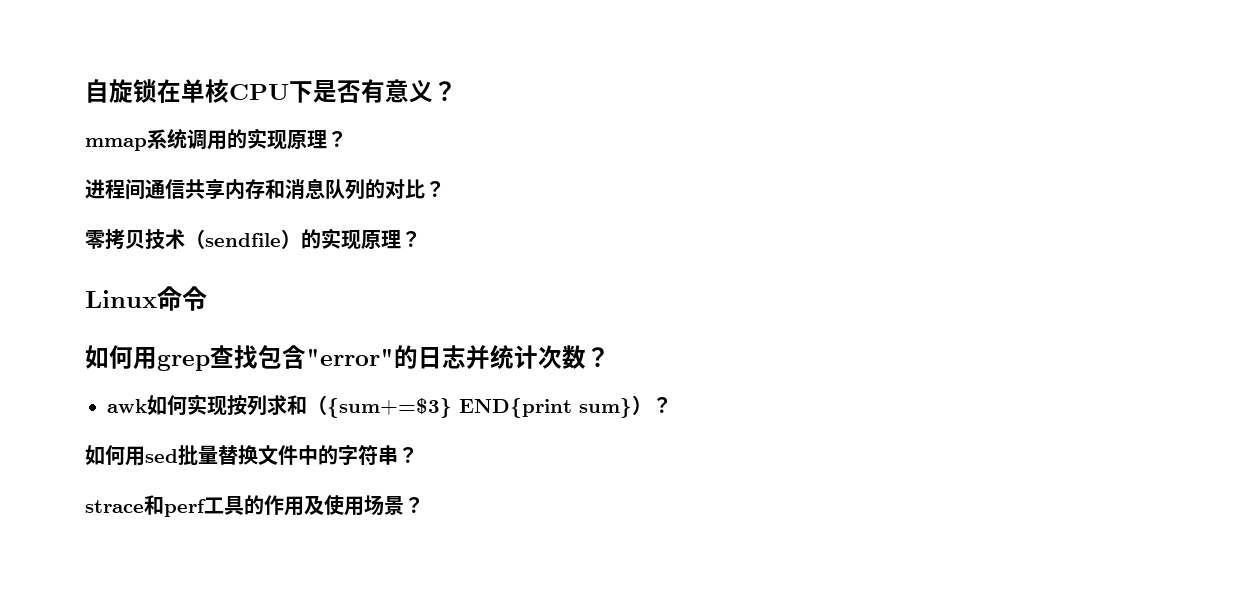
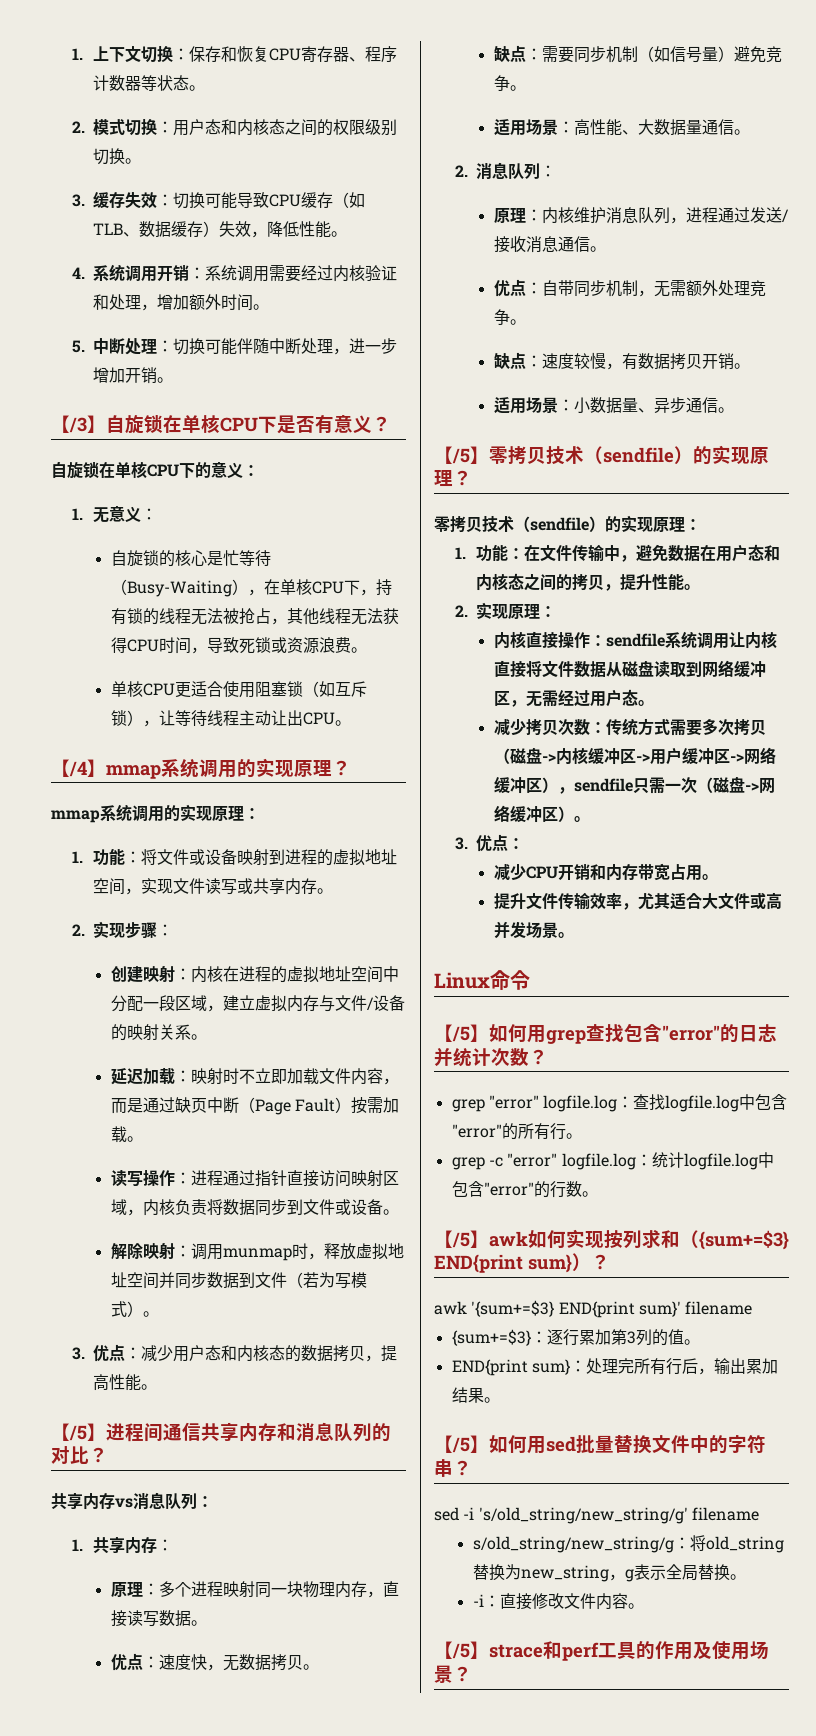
- 自旋锁在单核CPU下是否有意义？
+ 1.上下文切换：保存和恢复CPU寄存器、程序计数器等状态。
+ 2.模式切换：用户态和内核态之间的权限级别切换。
+ 3.缓存失效：切换可能导致CPU缓存（如TLB、数据缓存）失效，降低性能。
+ 4.系统调用开销：系统调用需要经过内核验证和处理，增加额外时间。
+ 5.中断处理：切换可能伴随中断处理，进一步增加开销。
+ 【/3】自旋锁在单核CPU下是否有意义？
- mmap系统调用的实现原理？
+ 自旋锁在单核CPU下的意义：
+ 1.无意义：
+ 自旋锁的核心是忙等待（Busy-Waiting），在单核CPU下，持有锁的线程无法被抢占，其他线程无法获得CPU时间，导致死锁或资源浪费。
+ 单核CPU更适合使用阻塞锁（如互斥锁），让等待线程主动让出CPU。
+ 【/4】mmap系统调用的实现原理？
- 进程间通信共享内存和消息队列的对比？
+ mmap系统调用的实现原理：
+ 1.功能：将文件或设备映射到进程的虚拟地址空间，实现文件读写或共享内存。
+ 2.实现步骤：
+ 创建映射：内核在进程的虚拟地址空间中分配一段区域，建立虚拟内存与文件/设备的映射关系。
+ 延迟加载：映射时不立即加载文件内容，而是通过缺页中断（Page Fault）按需加载。
+ 读写操作：进程通过指针直接访问映射区域，内核负责将数据同步到文件或设备。
+ 解除映射：调用munmap时，释放虚拟地址空间并同步数据到文件（若为写模式）。
+ 3.优点：减少用户态和内核态的数据拷贝，提高性能。
+ 【/5】进程间通信共享内存和消息队列的对比？
- 零拷贝技术（sendfile）的实现原理？
+ 共享内存vs消息队列：
+ 1.共享内存：
+ 原理：多个进程映射同一块物理内存，直接读写数据。
+ 优点：速度快，无数据拷贝。
+ 缺点：需要同步机制（如信号量）避免竞争。
+ 适用场景：高性能、大数据量通信。
+ 2.消息队列：
+ 原理：内核维护消息队列，进程通过发送/接收消息通信。
+ 优点：自带同步机制，无需额外处理竞争。
+ 缺点：速度较慢，有数据拷贝开销。
+ 适用场景：小数据量、异步通信。
+ 【/5】零拷贝技术（sendfile）的实现原理？
+ 零拷贝技术（sendfile）的实现原理：
+ 1.功能：在文件传输中，避免数据在用户态和内核态之间的拷贝，提升性能。
+ 2.实现原理：
+ 内核直接操作：sendfile系统调用让内核直接将文件数据从磁盘读取到网络缓冲区，无需经过用户态。
+ 减少拷贝次数：传统方式需要多次拷贝（磁盘->内核缓冲区->用户缓冲区->网络缓冲区），sendfile只需一次（磁盘->网络缓冲区）。
+ 3.优点：
+ 减少CPU开销和内存带宽占用。
+ 提升文件传输效率，尤其适合大文件或高并发场景。
- 如何用grep查找包含"error"的日志并统计次数？
+ 【/5】如何用grep查找包含"error"的日志并统计次数？
- awk如何实现按列求和（{sum+=$3} END{print sum}）？
+ grep "error" logfile.log：查找logfile.log中包含"error"的所有行。
+ grep -c "error" logfile.log：统计logfile.log中包含"error"的行数。
+ 【/5】awk如何实现按列求和（{sum+=$3} END{print sum}）？
- 如何用sed批量替换文件中的字符串？
+ awk '{sum+=$3} END{print sum}' filename
+ {sum+=$3}：逐行累加第3列的值。
+ END{print sum}：处理完所有行后，输出累加结果。
+ 【/5】如何用sed批量替换文件中的字符串？
- strace和perf工具的作用及使用场景？
+ sed -i 's/old_string/new_string/g' filename
+ s/old_string/new_string/g：将old_string替换为new_string，g表示全局替换。
+ -i：直接修改文件内容。
+ 【/5】strace和perf工具的作用及使用场景？

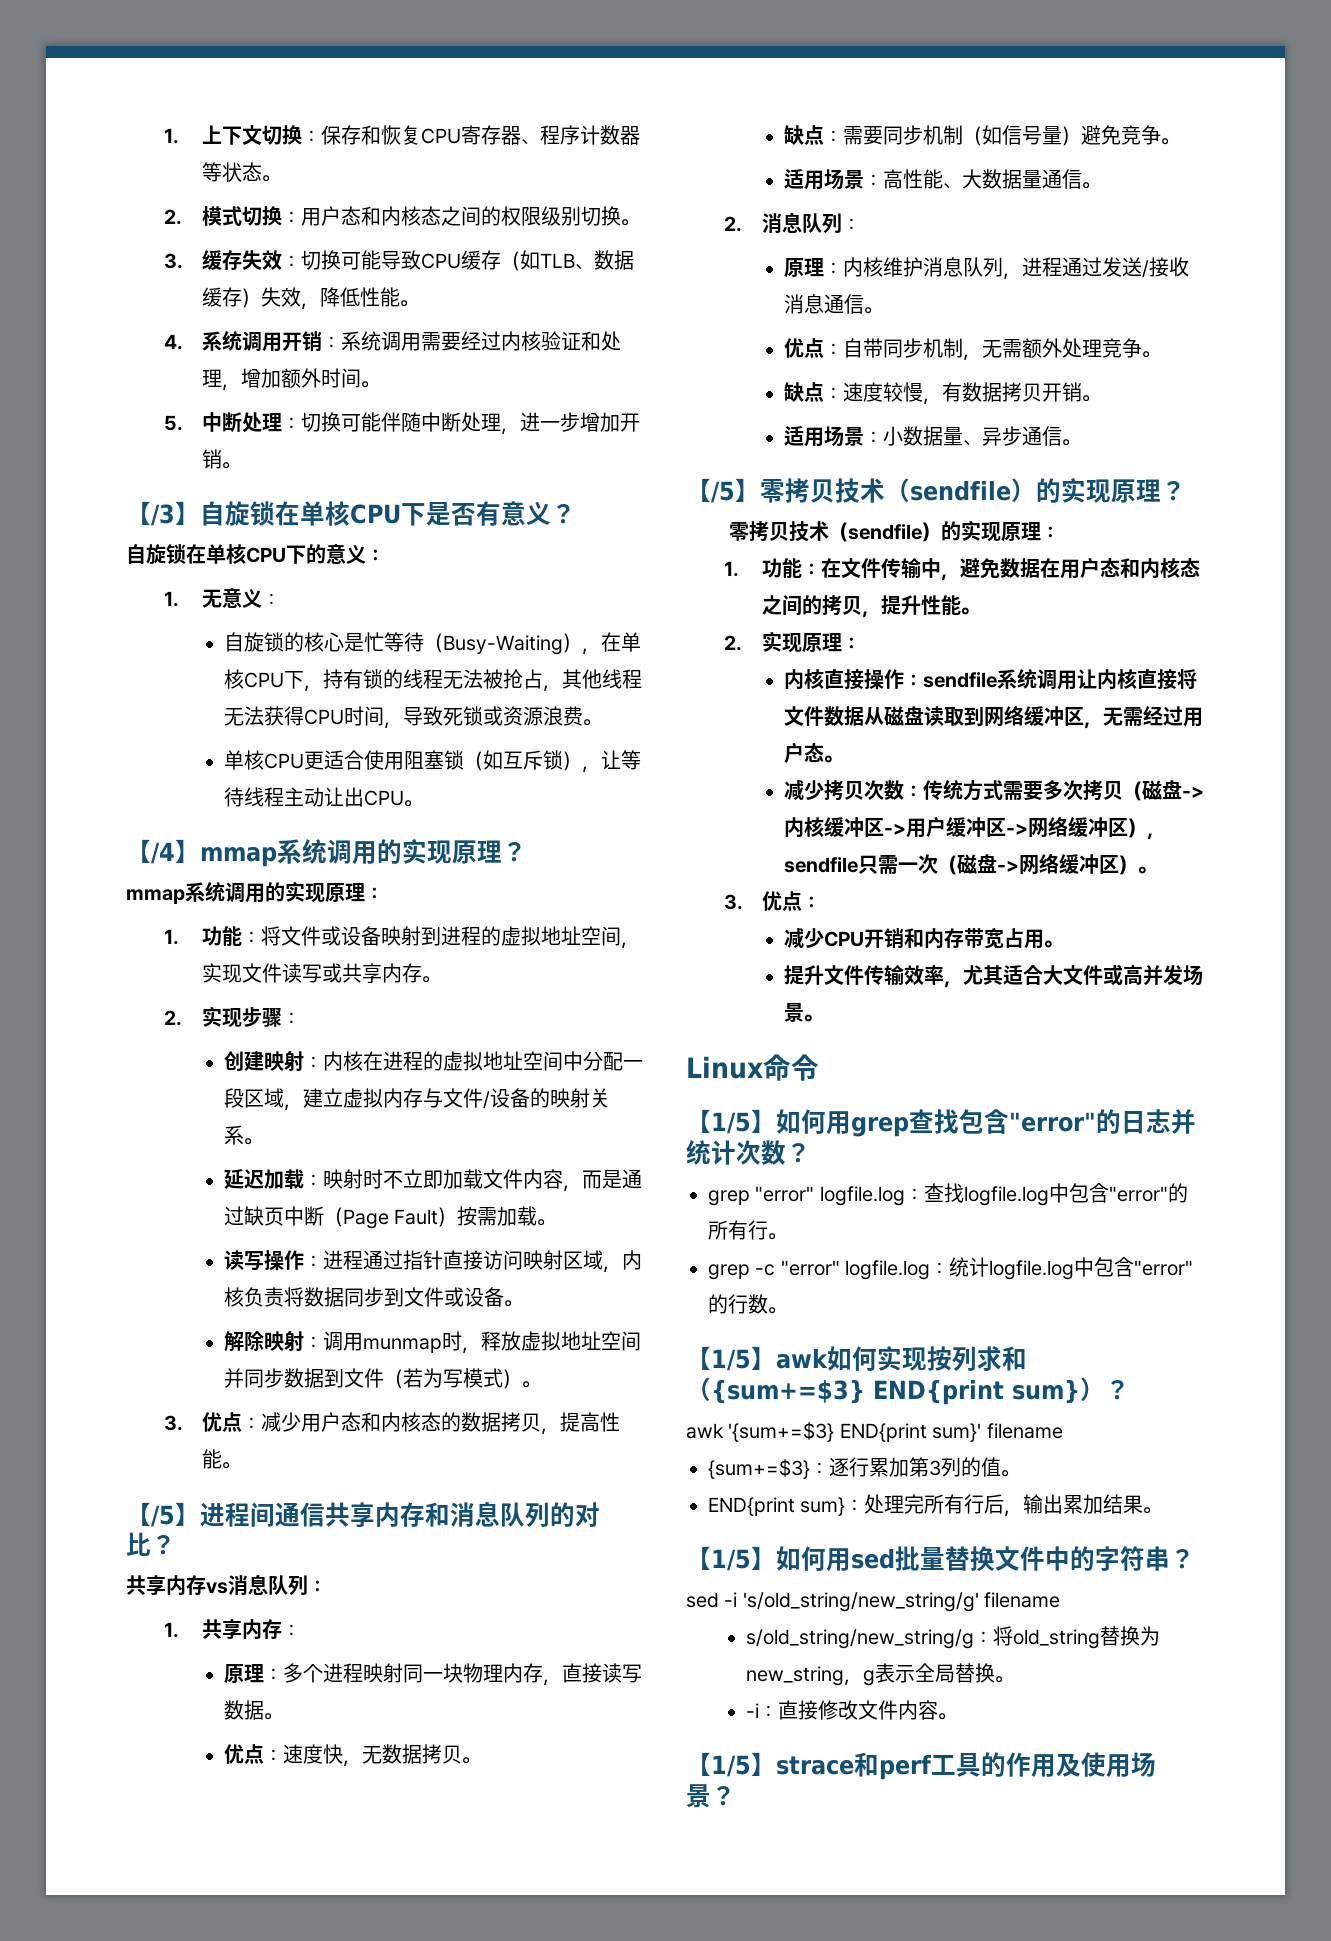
- 【/5】如何用grep查找包含"error"的日志并统计次数？
+ 【1/5】如何用grep查找包含"error"的日志并统计次数？
- 【/5】awk如何实现按列求和（{sum+=$3} END{print sum}）？
+ 【1/5】awk如何实现按列求和（{sum+=$3} END{print sum}）？
- 【/5】如何用sed批量替换文件中的字符串？
+ 【1/5】如何用sed批量替换文件中的字符串？
- 【/5】strace和perf工具的作用及使用场景？
+ 【1/5】strace和perf工具的作用及使用场景？

